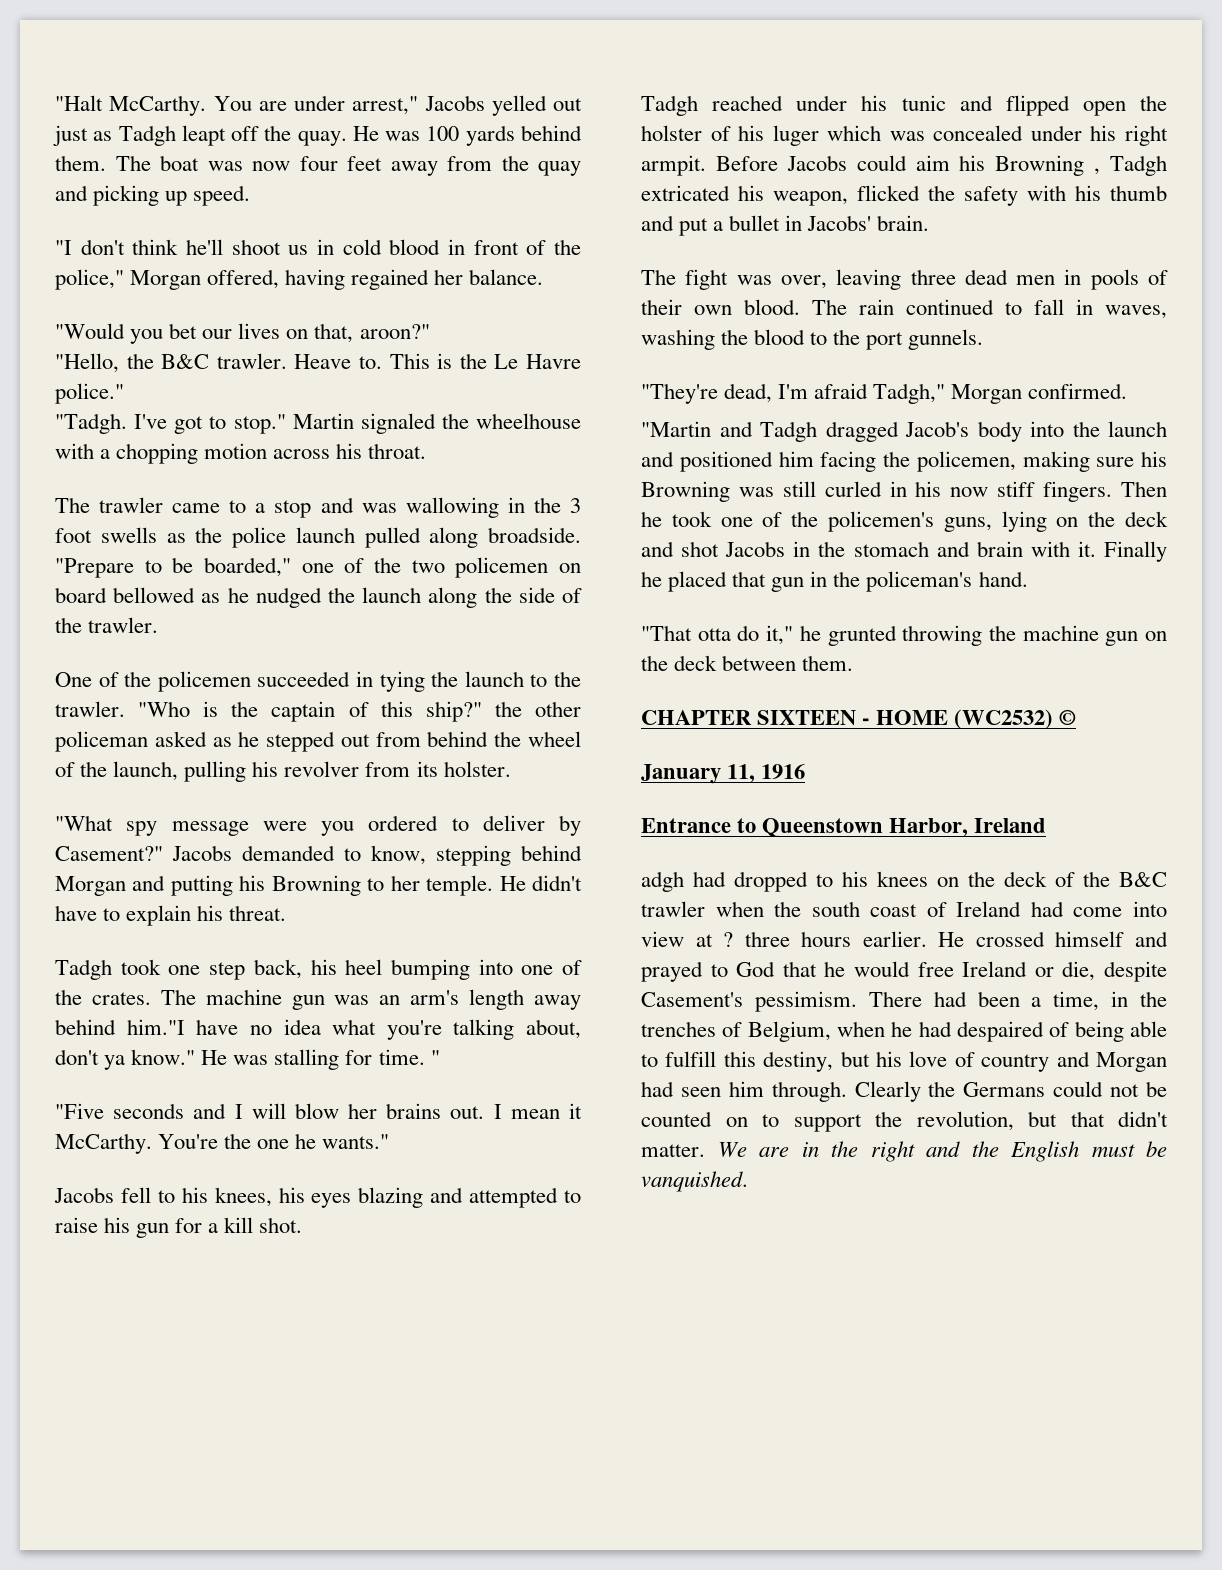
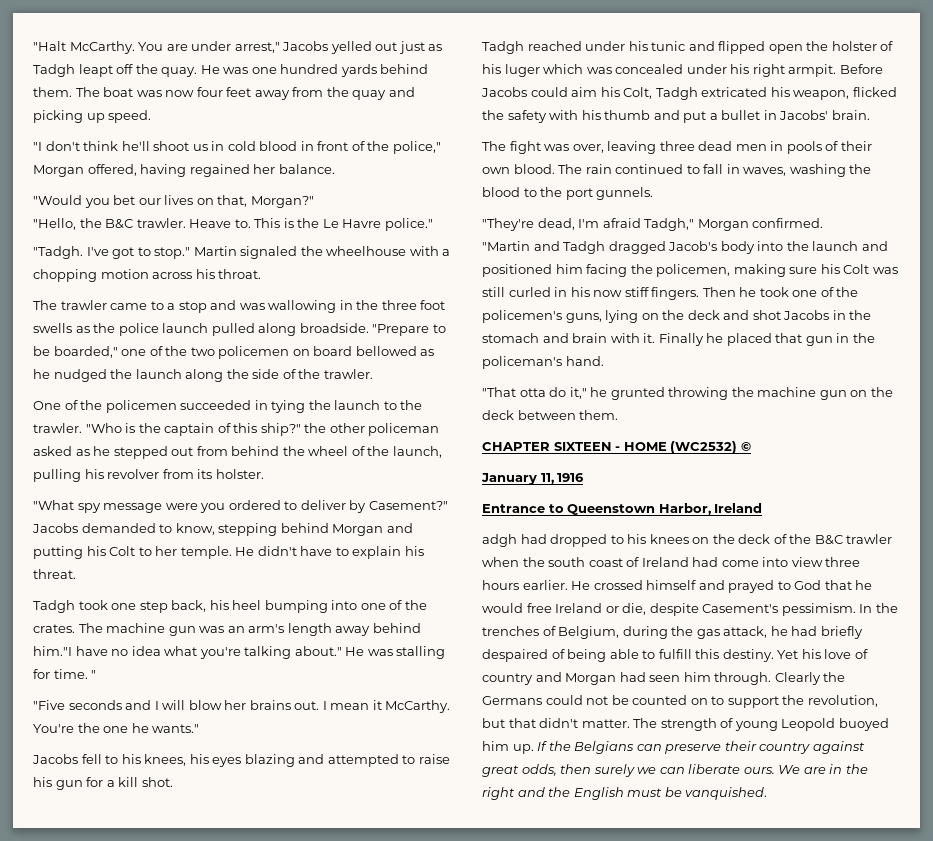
- He was 100 yards behind them.
+ He was one hundred yards behind them.
- "Would you bet our lives on that, aroon?"
+ "Would you bet our lives on that, Morgan?"
- The trawler came to a stop and was wallowing in the 3 foot swells as the police launch pulled along broadside.
+ The trawler came to a stop and was wallowing in the three foot swells as the police launch pulled along broadside.
- Jacobs demanded to know, stepping behind Morgan and putting his Browning to her temple.
+ Jacobs demanded to know, stepping behind Morgan and putting his Colt to her temple.
- The machine gun was an arm's length away behind him."I have no idea what you're talking about, don't ya know."
+ The machine gun was an arm's length away behind him."I have no idea what you're talking about."
- Before Jacobs could aim his Browning , Tadgh extricated his weapon, flicked the safety with his thumb and put a bullet in Jacobs' brain.
+ Before Jacobs could aim his Colt, Tadgh extricated his weapon, flicked the safety with his thumb and put a bullet in Jacobs' brain.
- "Martin and Tadgh dragged Jacob's body into the launch and positioned him facing the policemen, making sure his Browning was still curled in his now stiff fingers.
+ "Martin and Tadgh dragged Jacob's body into the launch and positioned him facing the policemen, making sure his Colt was still curled in his now stiff fingers.
- adgh had dropped to his knees on the deck of the B&C trawler when the south coast of Ireland had come into view at ? three hours earlier.
+ adgh had dropped to his knees on the deck of the B&C trawler when the south coast of Ireland had come into view three hours earlier.
- There had been a time, in the trenches of Belgium, when he had despaired of being able to fulfill this destiny, but his love of country and Morgan had seen him through.
+ In the trenches of Belgium, during the gas attack, he had briefly despaired of being able to fulfill this destiny. Yet his love of country and Morgan had seen him through.
+ The strength of young Leopold buoyed him up. If the Belgians can preserve their country against great odds, then surely we can liberate ours.

